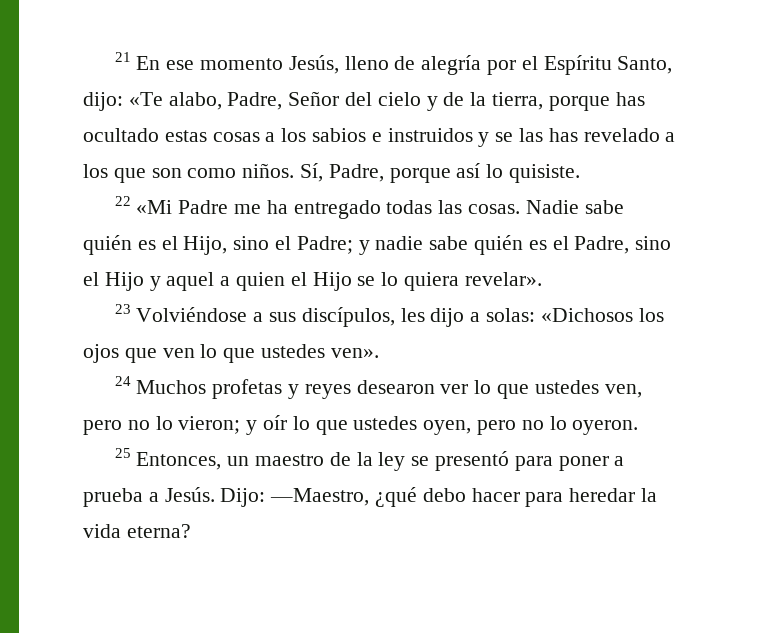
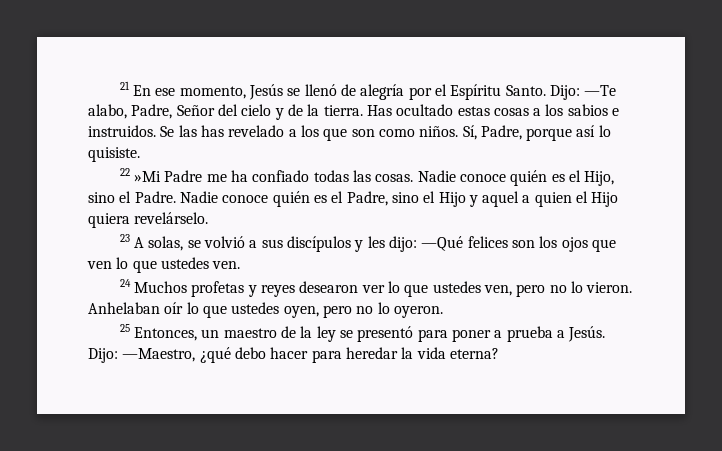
- 21 En ese momento Jesús, lleno de alegría por el Espíritu Santo, dijo: «Te alabo, Padre, Señor del cielo y de la tierra, porque has ocultado estas cosas a los sabios e instruidos y se las has revelado a los que son como niños.
+ 21 En ese momento, Jesús se llenó de alegría por el Espíritu Santo. Dijo: —Te alabo, Padre, Señor del cielo y de la tierra. Has ocultado estas cosas a los sabios e instruidos. Se las has revelado a los que son como niños.
- 22 «Mi Padre me ha entregado todas las cosas.
+ 22 »Mi Padre me ha confiado todas las cosas.
- Nadie sabe quién es el Hijo, sino el Padre; y nadie sabe quién es el Padre, sino el Hijo y aquel a quien el Hijo se lo quiera revelar».
- 23 Volviéndose a sus discípulos, les dijo a solas: «Dichosos los ojos que ven lo que ustedes ven».
+ Nadie conoce quién es el Hijo, sino el Padre. Nadie conoce quién es el Padre, sino el Hijo y aquel a quien el Hijo quiera revelárselo.
+ 23 A solas, se volvió a sus discípulos y les dijo: —Qué felices son los ojos que ven lo que ustedes ven.
- 24 Muchos profetas y reyes desearon ver lo que ustedes ven, pero no lo vieron; y oír lo que ustedes oyen, pero no lo oyeron.
+ 24 Muchos profetas y reyes desearon ver lo que ustedes ven, pero no lo vieron. Anhelaban oír lo que ustedes oyen, pero no lo oyeron.

